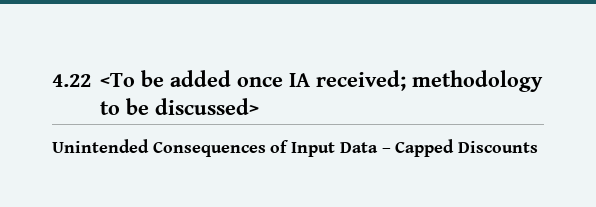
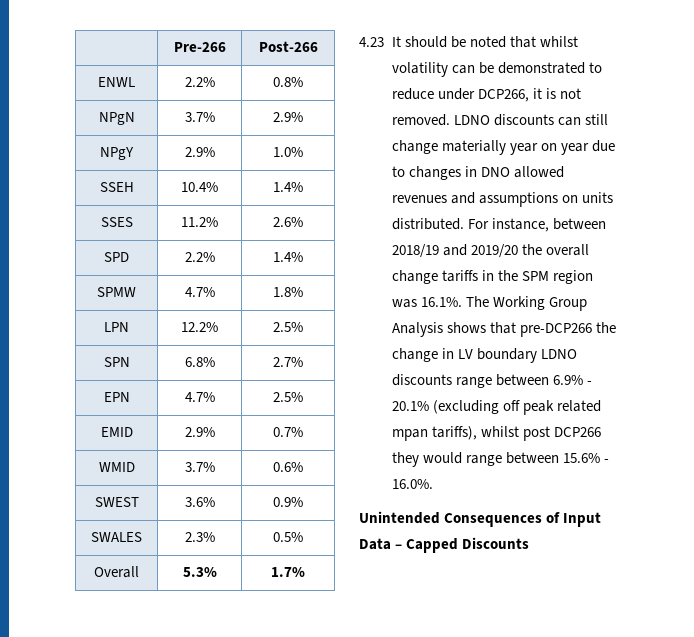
- 4.22 <To be added once IA received; methodology to be discussed>
+ | Pre-266 | Post-266
+ ENWL | 2.2% | 0.8%
+ NPgN | 3.7% | 2.9%
+ NPgY | 2.9% | 1.0%
+ SSEH | 10.4% | 1.4%
+ SSES | 11.2% | 2.6%
+ SPD | 2.2% | 1.4%
+ SPMW | 4.7% | 1.8%
+ LPN | 12.2% | 2.5%
+ SPN | 6.8% | 2.7%
+ EPN | 4.7% | 2.5%
+ EMID | 2.9% | 0.7%
+ WMID | 3.7% | 0.6%
+ SWEST | 3.6% | 0.9%
+ SWALES | 2.3% | 0.5%
+ Overall | 5.3% | 1.7%
+ 4.23 It should be noted that whilst volatility can be demonstrated to reduce under DCP266, it is not removed. LDNO discounts can still change materially year on year due to changes in DNO allowed revenues and assumptions on units distributed. For instance, between 2018/19 and 2019/20 the overall change tariffs in the SPM region was 16.1%. The Working Group Analysis shows that pre-DCP266 the change in LV boundary LDNO discounts range between 6.9% - 20.1% (excluding off peak related mpan tariffs), whilst post DCP266 they would range between 15.6% - 16.0%.

